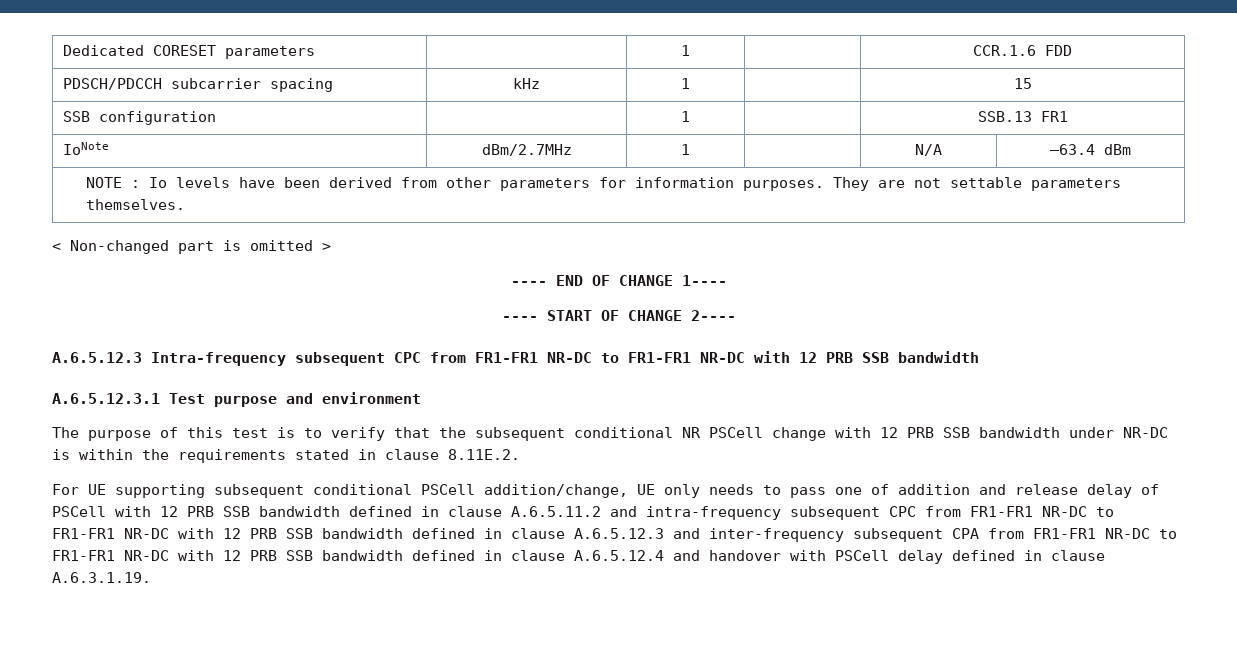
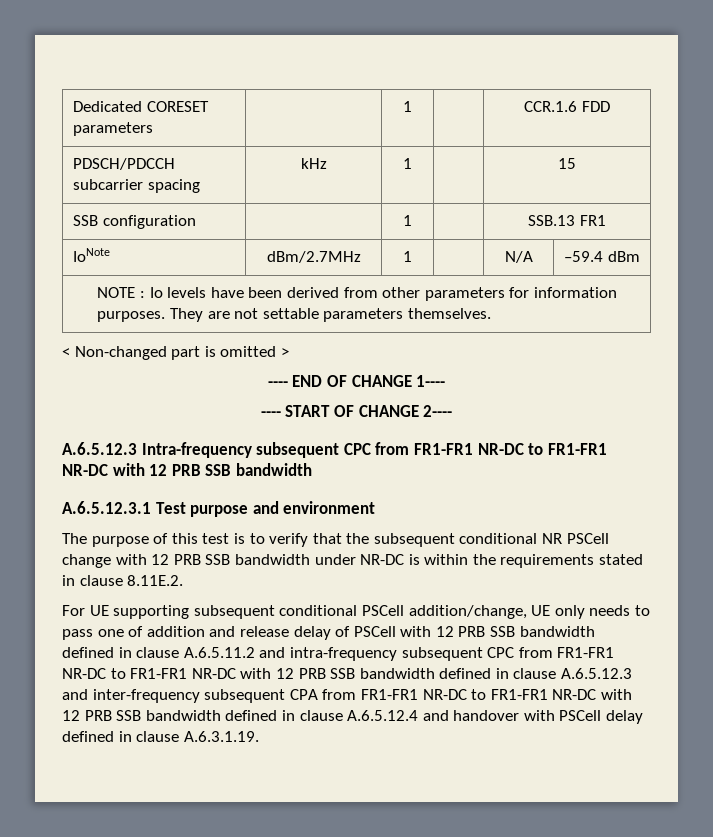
- IoNote | dBm/2.7MHz | 1 | | N/A | –63.4 dBm
+ IoNote | dBm/2.7MHz | 1 | | N/A | –59.4 dBm

